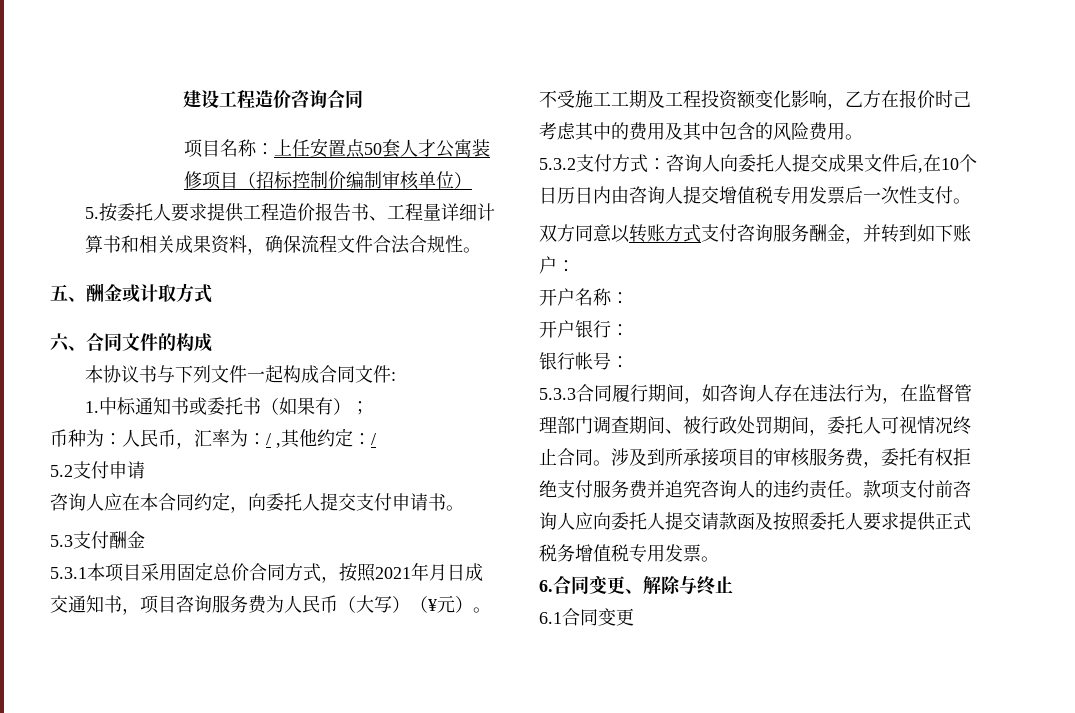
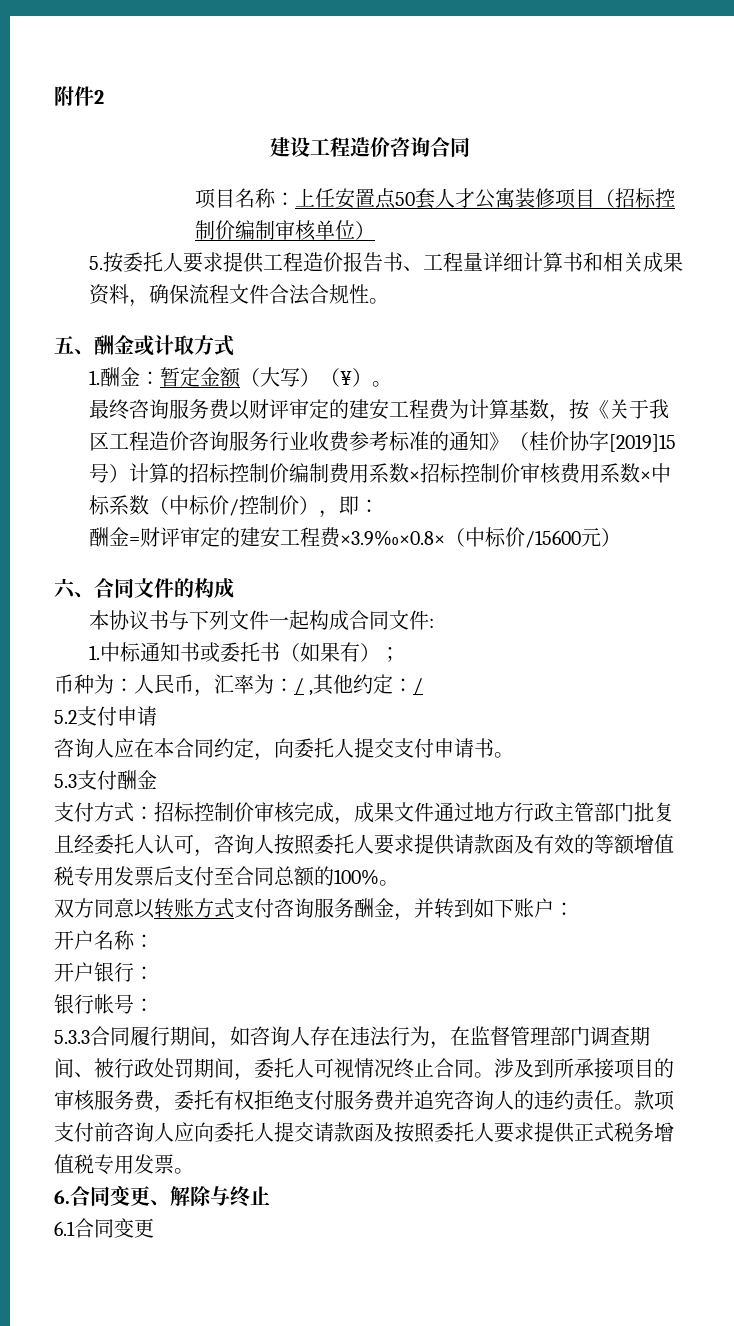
+ 附件2
+ 1.酬金：暂定金额（大写）（¥）。
+ 最终咨询服务费以财评审定的建安工程费为计算基数，按《关于我区工程造价咨询服务行业收费参考标准的通知》（桂价协字[2019]15号）计算的招标控制价编制费用系数×招标控制价审核费用系数×中标系数（中标价/控制价），即：
+ 酬金=财评审定的建安工程费×3.9‰×0.8×（中标价/15600元）
- 5.3.1本项目采用固定总价合同方式，按照2021年月日成交通知书，项目咨询服务费为人民币（大写）（¥元）。不受施工工期及工程投资额变化影响，乙方在报价时己考虑其中的费用及其中包含的风险费用。
- 5.3.2支付方式：咨询人向委托人提交成果文件后,在10个日历日内由咨询人提交增值税专用发票后一次性支付。
+ 支付方式：招标控制价审核完成，成果文件通过地方行政主管部门批复且经委托人认可，咨询人按照委托人要求提供请款函及有效的等额增值税专用发票后支付至合同总额的100%。

